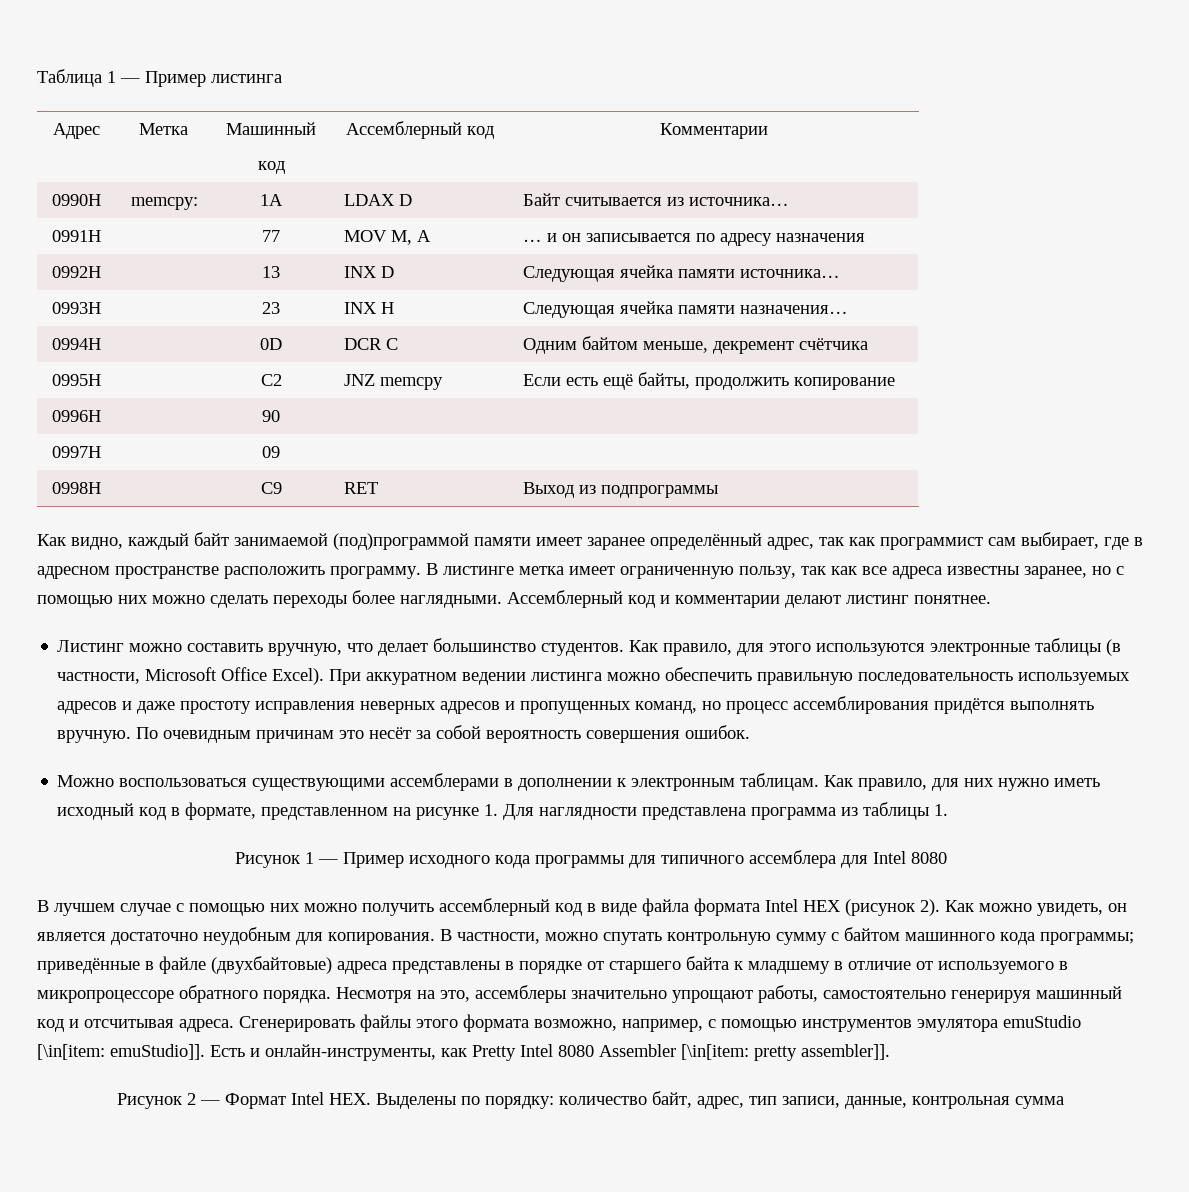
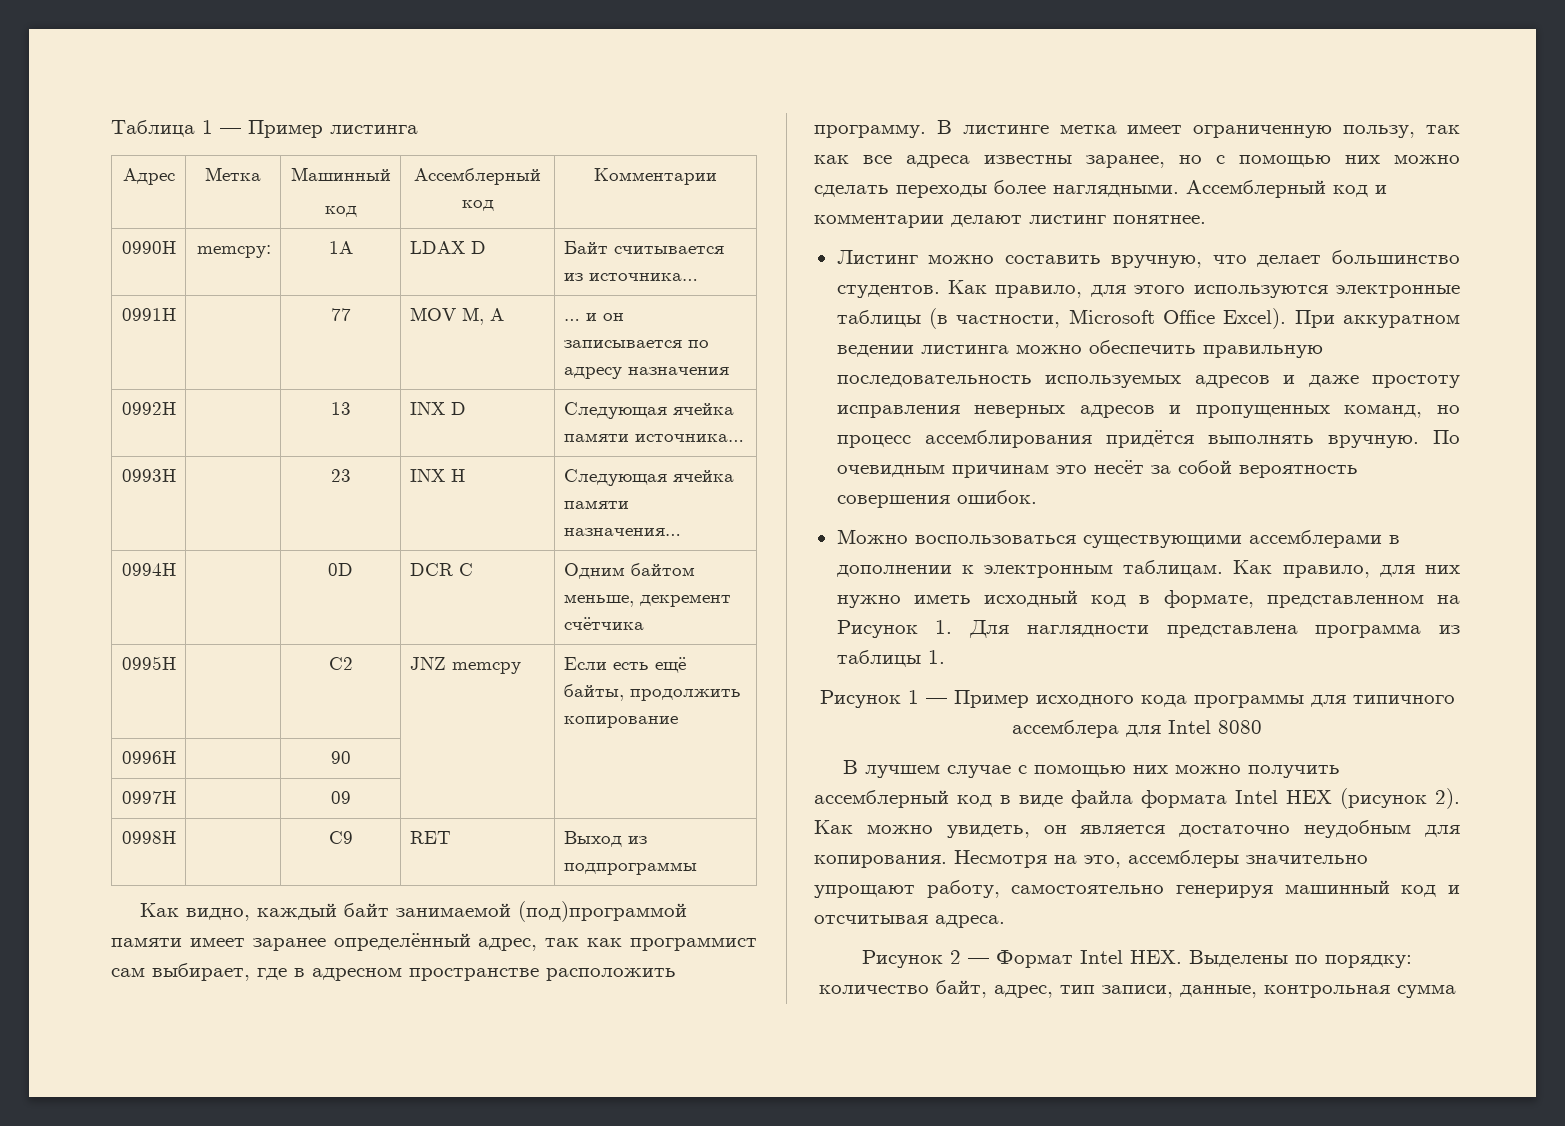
- Как правило, для них нужно иметь исходный код в формате, представленном на рисунке 1. Для наглядности представлена программа из таблицы 1.
+ Как правило, для них нужно иметь исходный код в формате, представленном на Рисунок 1. Для наглядности представлена программа из таблицы 1.
- В частности, можно спутать контрольную сумму с байтом машинного кода программы; приведённые в файле (двухбайтовые) адреса представлены в порядке от старшего байта к младшему в отличие от используемого в микропроцессоре обратного порядка.
- Несмотря на это, ассемблеры значительно упрощают работы, самостоятельно генерируя машинный код и отсчитывая адреса. Сгенерировать файлы этого формата возможно, например, с помощью инструментов эмулятора emuStudio [\in[item: emuStudio]]. Есть и онлайн-инструменты, как Pretty Intel 8080 Assembler [\in[item: pretty assembler]].
+ Несмотря на это, ассемблеры значительно упрощают работу, самостоятельно генерируя машинный код и отсчитывая адреса.

